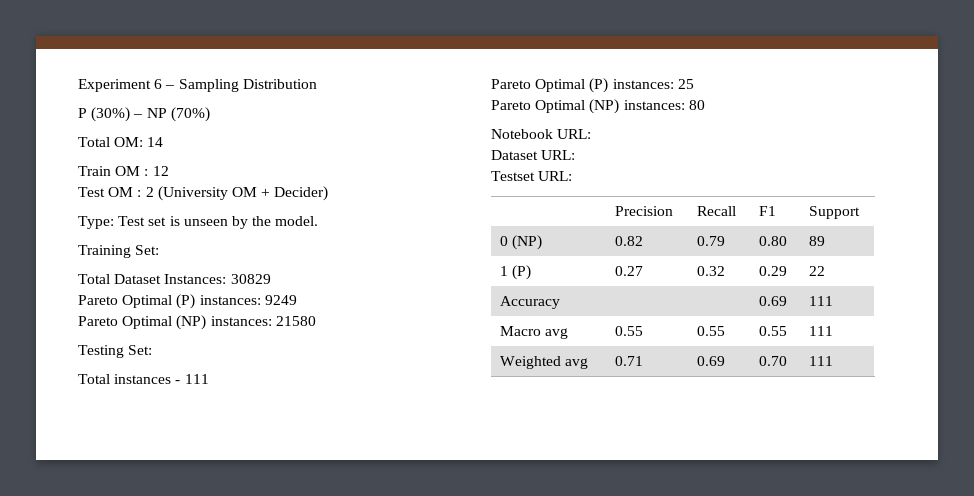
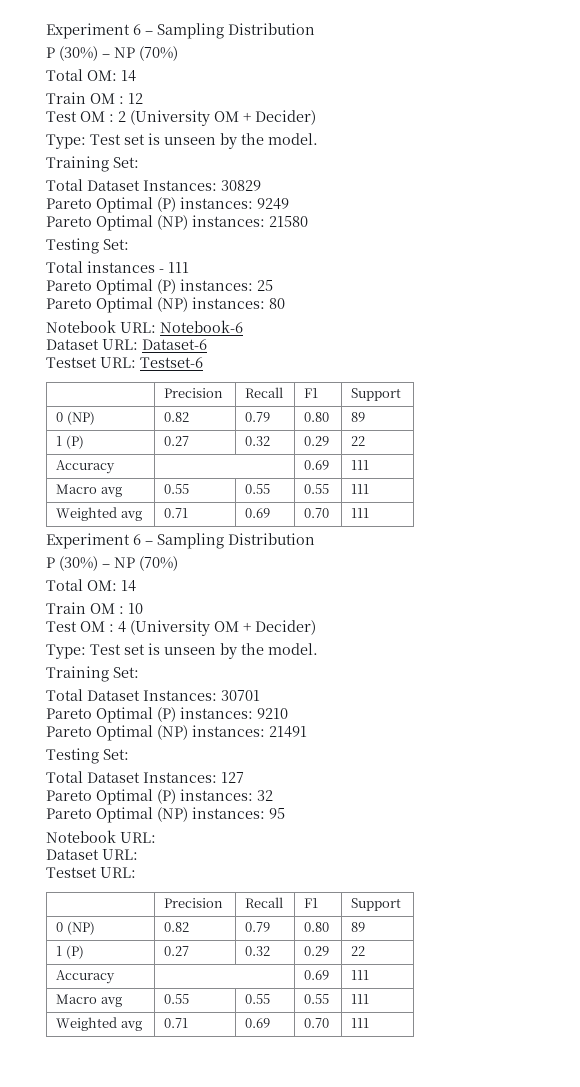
+ Notebook URL: Notebook-6
+ Dataset URL: Dataset-6
+ Testset URL: Testset-6
+ | Precision | Recall | F1 | Support
+ 0 (NP) | 0.82 | 0.79 | 0.80 | 89
+ 1 (P) | 0.27 | 0.32 | 0.29 | 22
+ Accuracy | | 0.69 | 111
+ Macro avg | 0.55 | 0.55 | 0.55 | 111
+ Weighted avg | 0.71 | 0.69 | 0.70 | 111
+ Experiment 6 – Sampling Distribution
+ P (30%) – NP (70%)
+ Total OM: 14
+ Train OM : 10
+ Test OM : 4 (University OM + Decider)
+ Type: Test set is unseen by the model.
+ Training Set:
+ Total Dataset Instances: 30701
+ Pareto Optimal (P) instances: 9210
+ Pareto Optimal (NP) instances: 21491
+ Testing Set:
+ Total Dataset Instances: 127
+ Pareto Optimal (P) instances: 32
+ Pareto Optimal (NP) instances: 95

